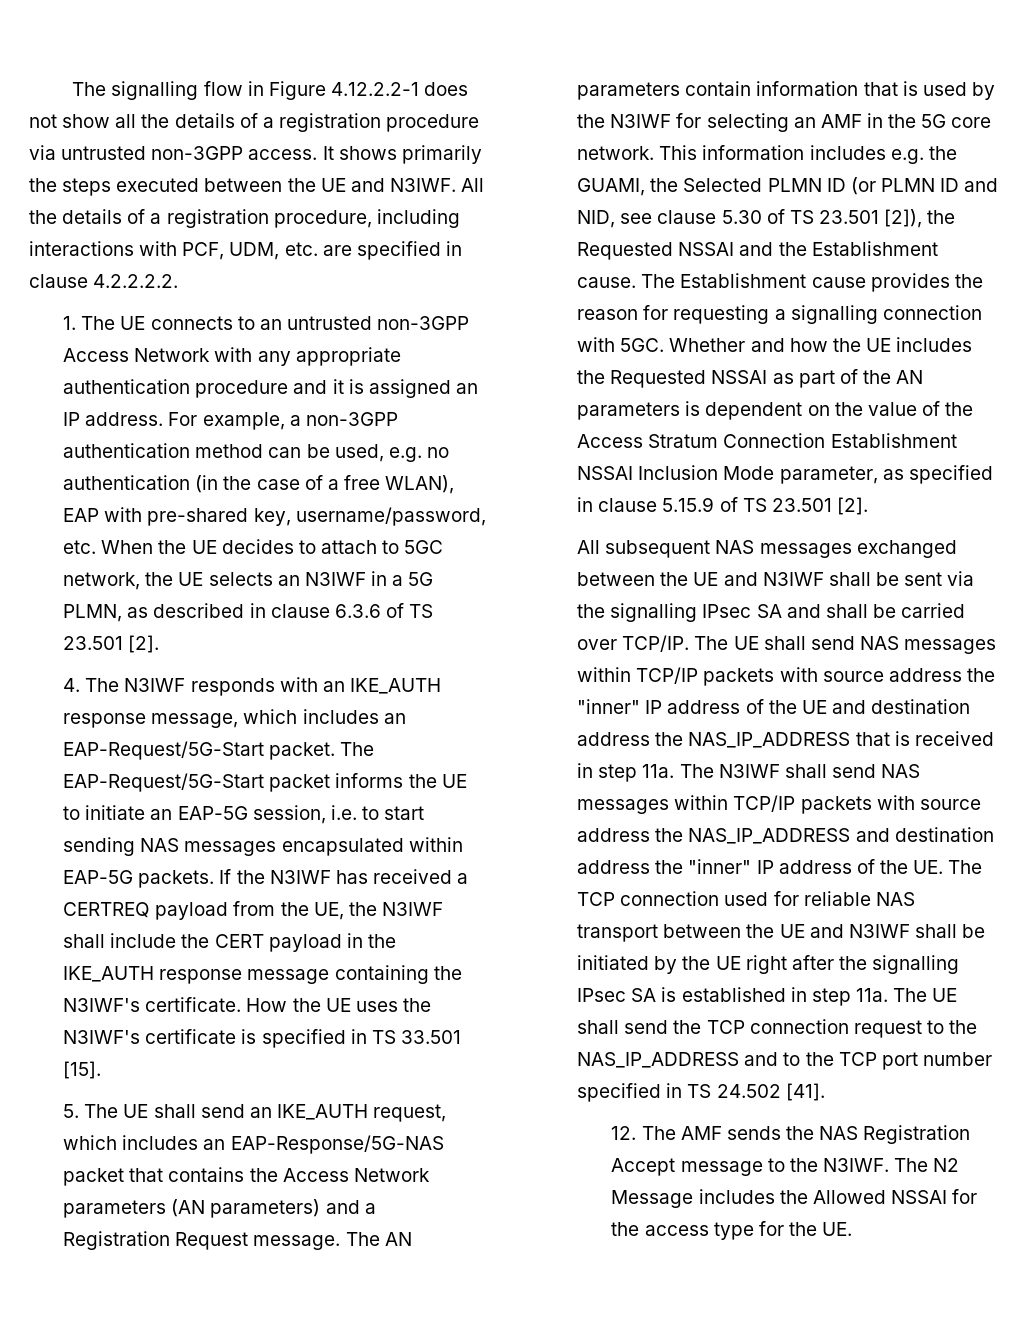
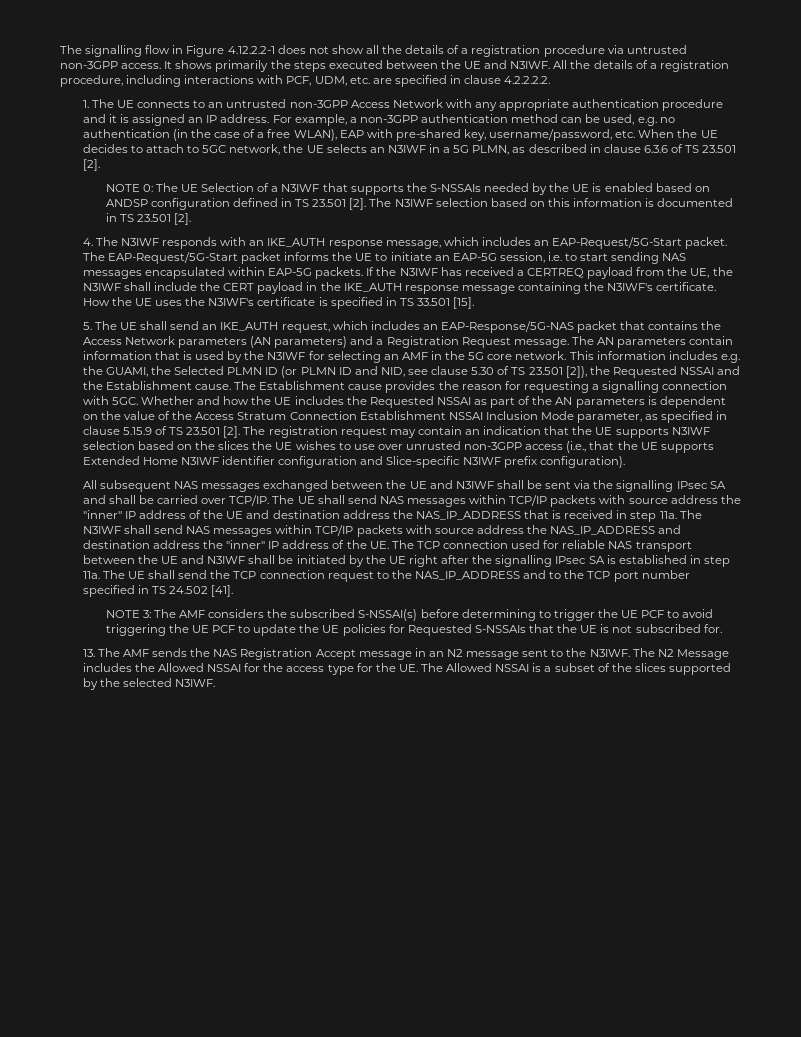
+ NOTE 0: The UE Selection of a N3IWF that supports the S-NSSAIs needed by the UE is enabled based on ANDSP configuration defined in TS 23.501 [2]. The N3IWF selection based on this information is documented in TS 23.501 [2].
+ The registration request may contain an indication that the UE supports N3IWF selection based on the slices the UE wishes to use over unrusted non-3GPP access (i.e., that the UE supports Extended Home N3IWF identifier configuration and Slice-specific N3IWF prefix configuration).
- 12. The AMF sends the NAS Registration Accept message to the N3IWF.
+ NOTE 3: The AMF considers the subscribed S-NSSAI(s) before determining to trigger the UE PCF to avoid triggering the UE PCF to update the UE policies for Requested S-NSSAIs that the UE is not subscribed for.
+ 13. The AMF sends the NAS Registration Accept message in an N2 message sent to the N3IWF.
- The N2 Message includes the Allowed NSSAI for the access type for the UE.
+ The N2 Message includes the Allowed NSSAI for the access type for the UE. The Allowed NSSAI is a subset of the slices supported by the selected N3IWF.

